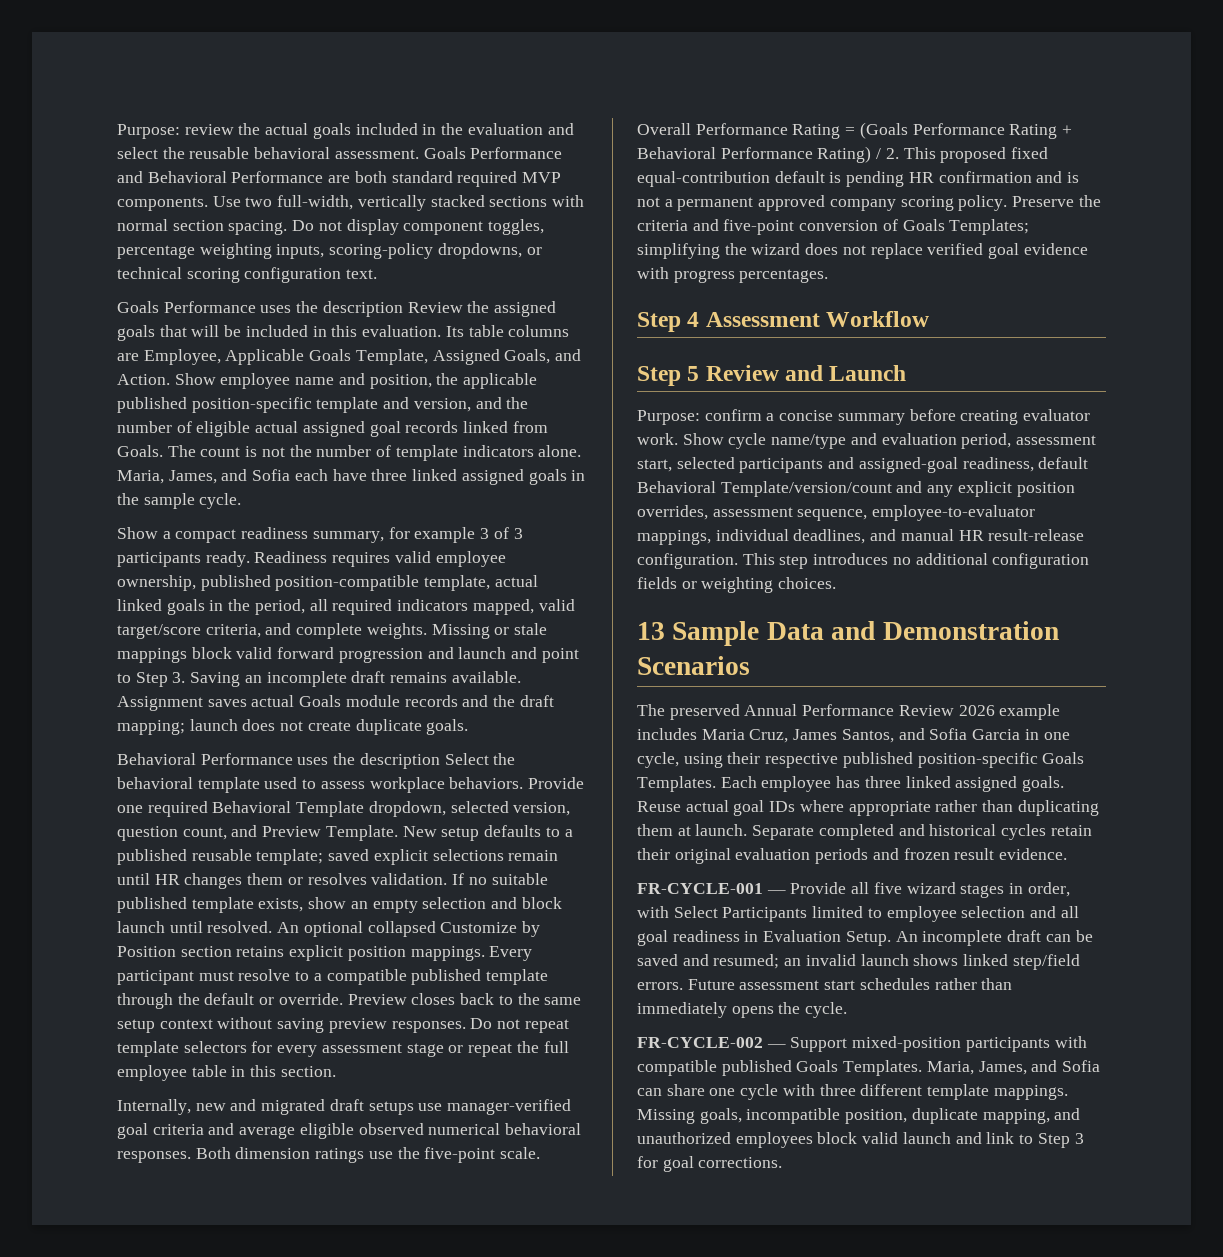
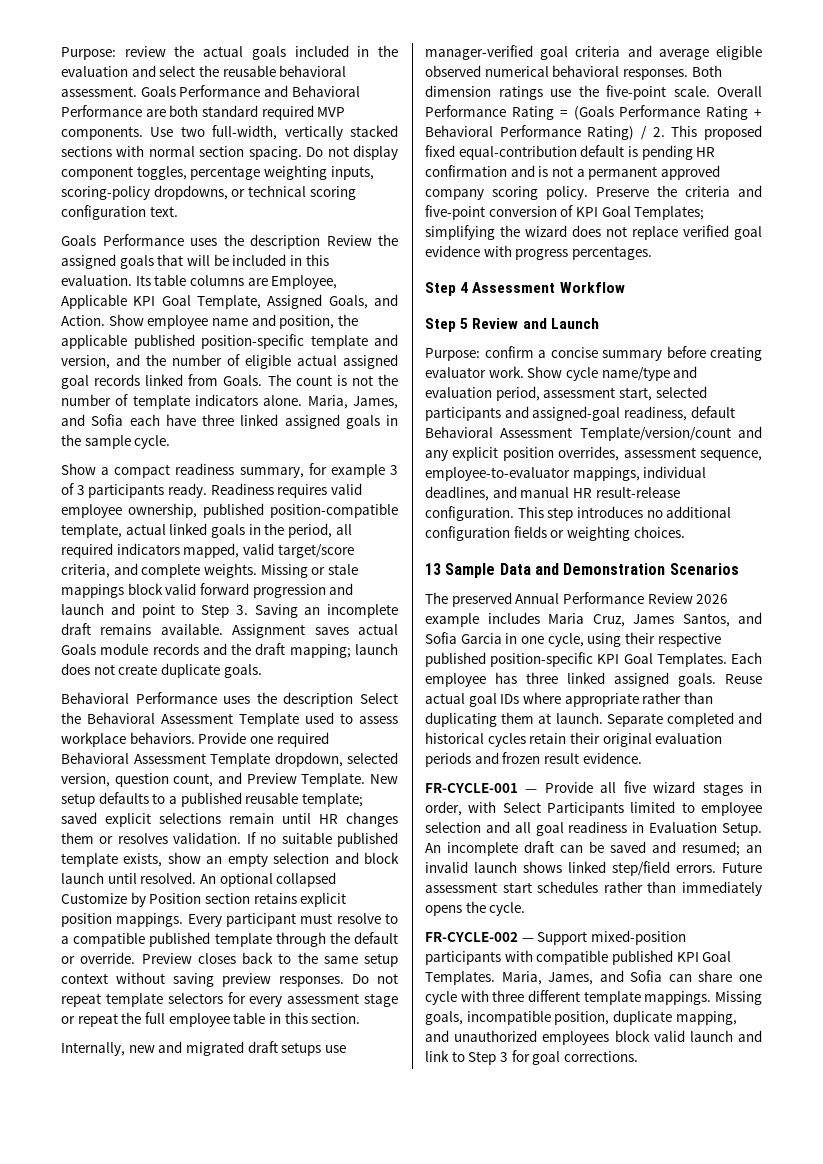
- Its table columns are Employee, Applicable Goals Template, Assigned Goals, and Action.
+ Its table columns are Employee, Applicable KPI Goal Template, Assigned Goals, and Action.
- Behavioral Performance uses the description Select the behavioral template used to assess workplace behaviors.
+ Behavioral Performance uses the description Select the Behavioral Assessment Template used to assess workplace behaviors.
- Provide one required Behavioral Template dropdown, selected version, question count, and Preview Template.
+ Provide one required Behavioral Assessment Template dropdown, selected version, question count, and Preview Template.
- Preserve the criteria and five-point conversion of Goals Templates; simplifying the wizard does not replace verified goal evidence with progress percentages.
+ Preserve the criteria and five-point conversion of KPI Goal Templates; simplifying the wizard does not replace verified goal evidence with progress percentages.
- Show cycle name/type and evaluation period, assessment start, selected participants and assigned-goal readiness, default Behavioral Template/version/count and any explicit position overrides, assessment sequence, employee-to-evaluator mappings, individual deadlines, and manual HR result-release configuration.
+ Show cycle name/type and evaluation period, assessment start, selected participants and assigned-goal readiness, default Behavioral Assessment Template/version/count and any explicit position overrides, assessment sequence, employee-to-evaluator mappings, individual deadlines, and manual HR result-release configuration.
- The preserved Annual Performance Review 2026 example includes Maria Cruz, James Santos, and Sofia Garcia in one cycle, using their respective published position-specific Goals Templates.
+ The preserved Annual Performance Review 2026 example includes Maria Cruz, James Santos, and Sofia Garcia in one cycle, using their respective published position-specific KPI Goal Templates.
- FR-CYCLE-002 — Support mixed-position participants with compatible published Goals Templates.
+ FR-CYCLE-002 — Support mixed-position participants with compatible published KPI Goal Templates.

